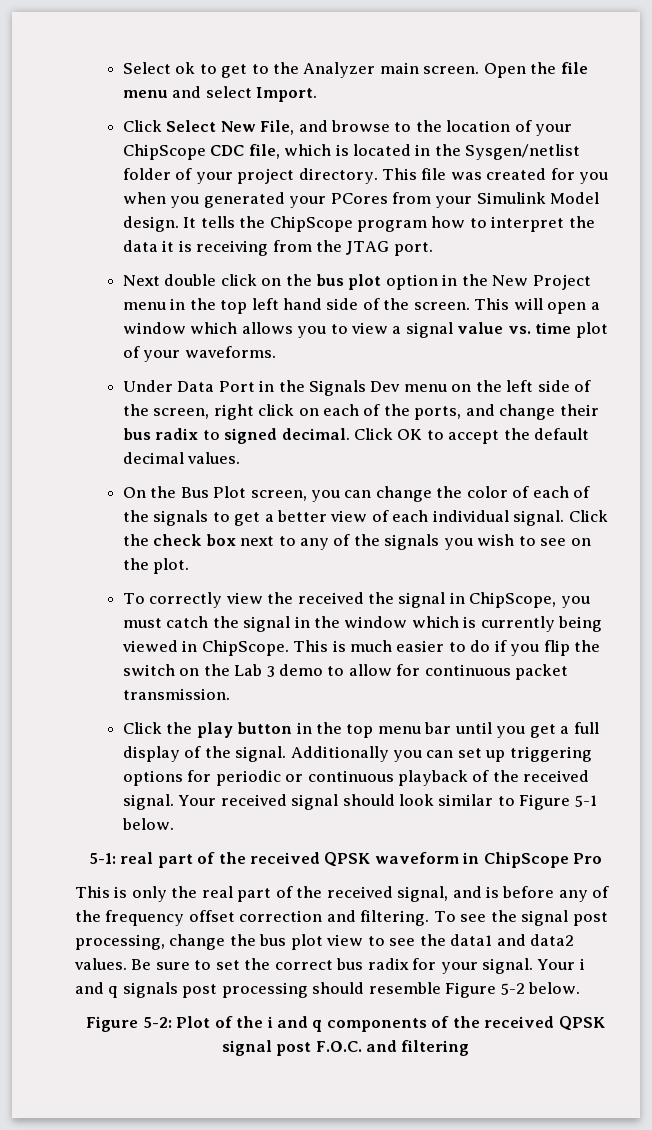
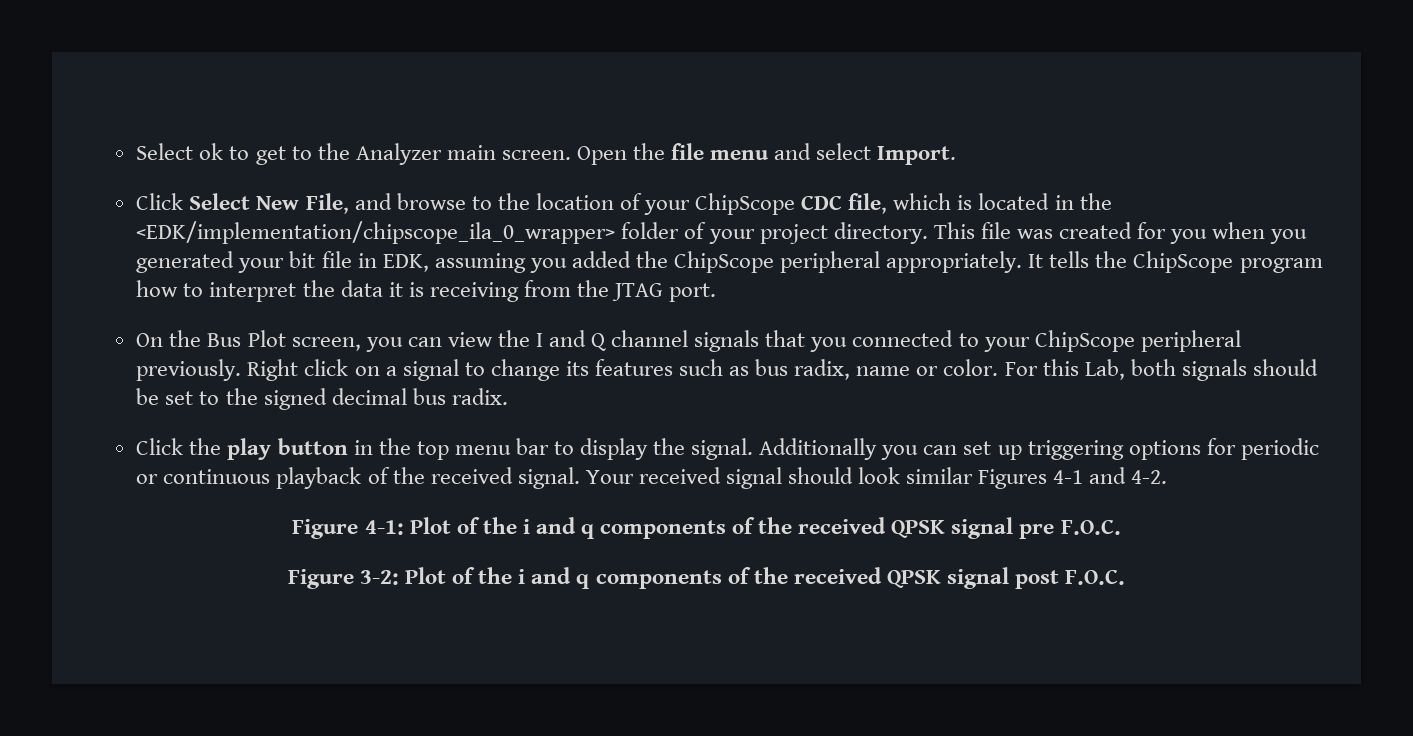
- Click Select New File, and browse to the location of your ChipScope CDC file, which is located in the Sysgen/netlist folder of your project directory.
+ Click Select New File, and browse to the location of your ChipScope CDC file, which is located in the <EDK/implementation/chipscope_ila_0_wrapper> folder of your project directory.
- This file was created for you when you generated your PCores from your Simulink Model design.
+ This file was created for you when you generated your bit file in EDK, assuming you added the ChipScope peripheral appropriately.
- Next double click on the bus plot option in the New Project menu in the top left hand side of the screen. This will open a window which allows you to view a signal value vs. time plot of your waveforms.
- Under Data Port in the Signals Dev menu on the left side of the screen, right click on each of the ports, and change their bus radix to signed decimal. Click OK to accept the default decimal values.
- On the Bus Plot screen, you can change the color of each of the signals to get a better view of each individual signal. Click the check box next to any of the signals you wish to see on the plot.
- To correctly view the received the signal in ChipScope, you must catch the signal in the window which is currently being viewed in ChipScope. This is much easier to do if you flip the switch on the Lab 3 demo to allow for continuous packet transmission.
+ On the Bus Plot screen, you can view the I and Q channel signals that you connected to your ChipScope peripheral previously. Right click on a signal to change its features such as bus radix, name or color. For this Lab, both signals should be set to the signed decimal bus radix.
- Click the play button in the top menu bar until you get a full display of the signal.
+ Click the play button in the top menu bar to display the signal.
- Your received signal should look similar to Figure 5-1 below.
- 5-1: real part of the received QPSK waveform in ChipScope Pro
- This is only the real part of the received signal, and is before any of the frequency offset correction and filtering. To see the signal post processing, change the bus plot view to see the data1 and data2 values. Be sure to set the correct bus radix for your signal. Your i and q signals post processing should resemble Figure 5-2 below.
- Figure 5-2: Plot of the i and q components of the received QPSK signal post F.O.C. and filtering
+ Your received signal should look similar Figures 4-1 and 4-2.
+ Figure 4-1: Plot of the i and q components of the received QPSK signal pre F.O.C.
+ Figure 3-2: Plot of the i and q components of the received QPSK signal post F.O.C.

